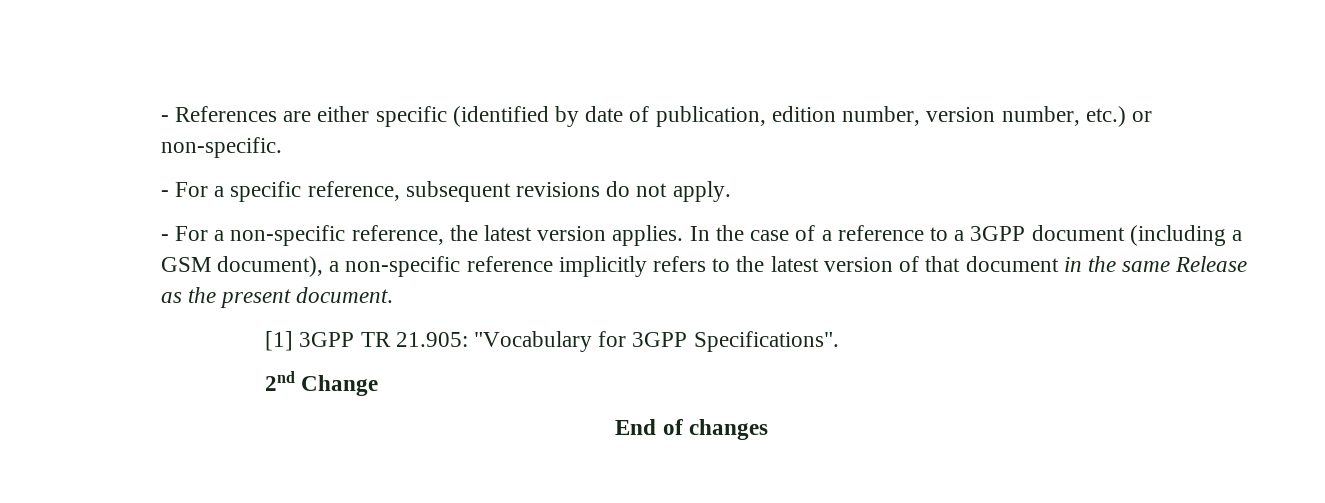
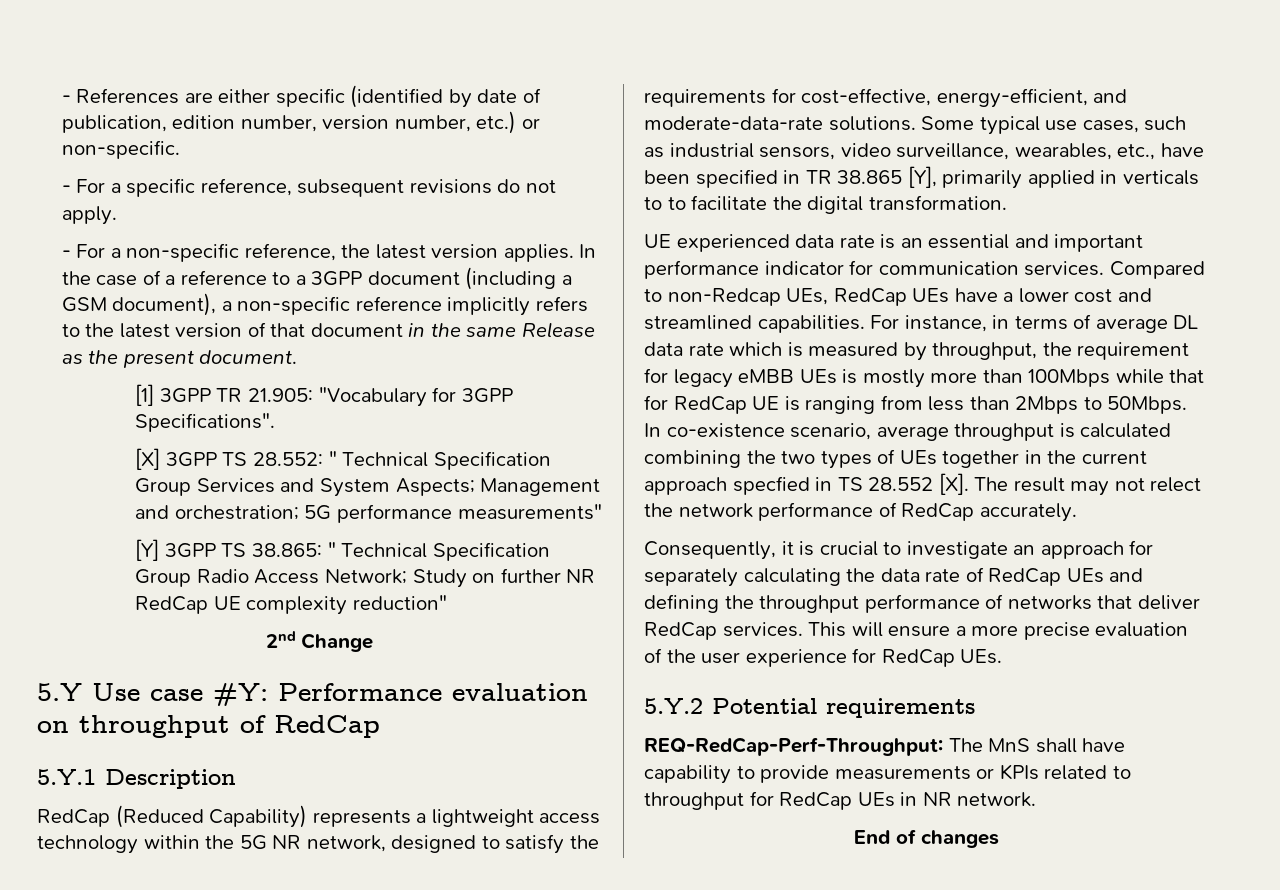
+ [X] 3GPP TS 28.552: " Technical Specification Group Services and System Aspects; Management and orchestration; 5G performance measurements"
+ [Y] 3GPP TS 38.865: " Technical Specification Group Radio Access Network; Study on further NR RedCap UE complexity reduction"
  2nd Change
+ 5.Y Use case #Y: Performance evaluation on throughput of RedCap
+ 5.Y.1 Description
+ RedCap (Reduced Capability) represents a lightweight access technology within the 5G NR network, designed to satisfy the requirements for cost-effective, energy-efficient, and moderate-data-rate solutions. Some typical use cases, such as industrial sensors, video surveillance, wearables, etc., have been specified in TR 38.865 [Y], primarily applied in verticals to to facilitate the digital transformation.
+ UE experienced data rate is an essential and important performance indicator for communication services. Compared to non-Redcap UEs, RedCap UEs have a lower cost and streamlined capabilities. For instance, in terms of average DL data rate which is measured by throughput, the requirement for legacy eMBB UEs is mostly more than 100Mbps while that for RedCap UE is ranging from less than 2Mbps to 50Mbps. In co-existence scenario, average throughput is calculated combining the two types of UEs together in the current approach specfied in TS 28.552 [X]. The result may not relect the network performance of RedCap accurately.
+ Consequently, it is crucial to investigate an approach for separately calculating the data rate of RedCap UEs and defining the throughput performance of networks that deliver RedCap services. This will ensure a more precise evaluation of the user experience for RedCap UEs.
+ 5.Y.2 Potential requirements
+ REQ-RedCap-Perf-Throughput: The MnS shall have capability to provide measurements or KPIs related to throughput for RedCap UEs in NR network.

